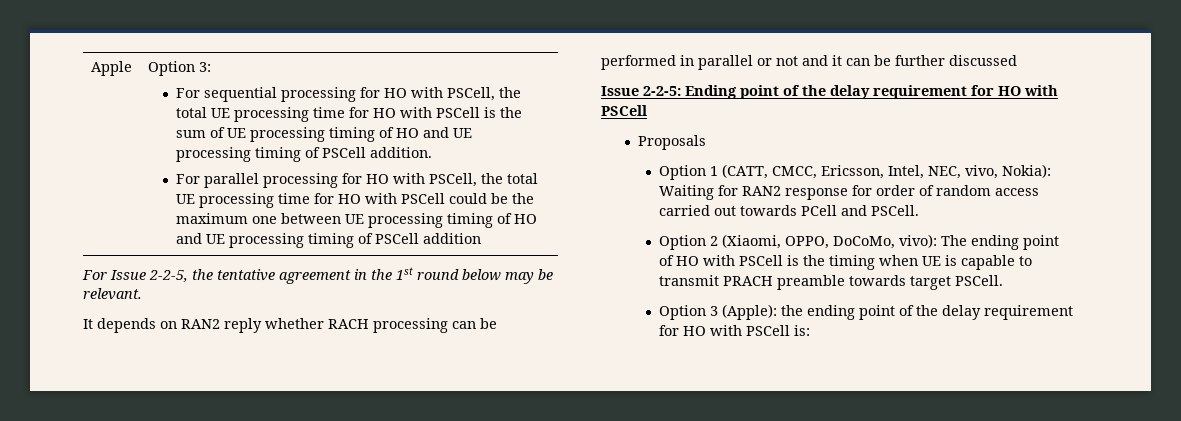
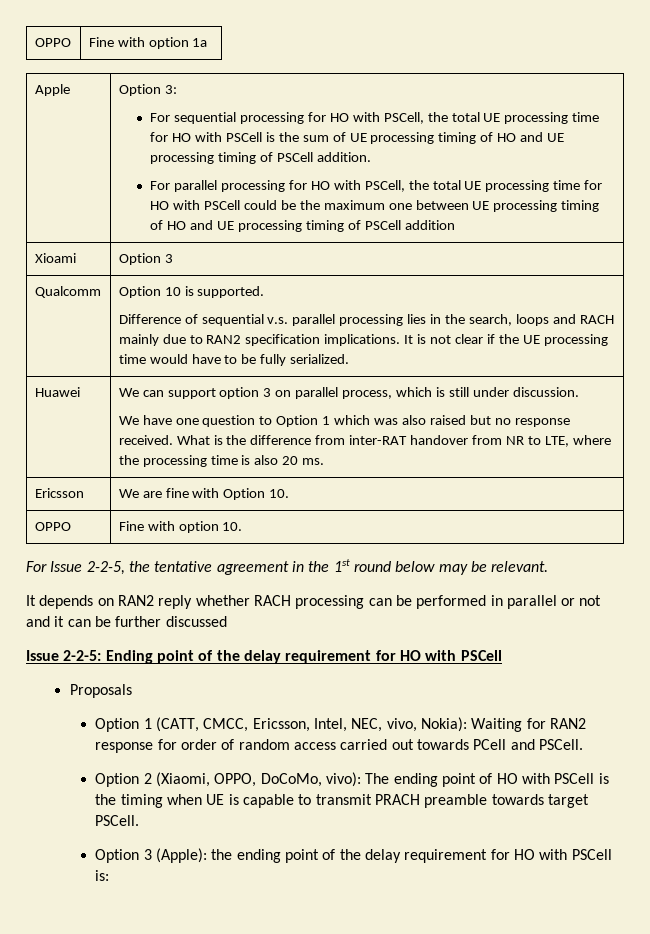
+ OPPO | Fine with option 1a
+ Xioami | Option 3
+ Qualcomm | Option 10 is supported.
+ Difference of sequential v.s. parallel processing lies in the search, loops and RACH mainly due to RAN2 specification implications. It is not clear if the UE processing time would have to be fully serialized.
+ Huawei | We can support option 3 on parallel process, which is still under discussion.
+ We have one question to Option 1 which was also raised but no response received. What is the difference from inter-RAT handover from NR to LTE, where the processing time is also 20 ms.
+ Ericsson | We are fine with Option 10.
+ OPPO | Fine with option 10.

